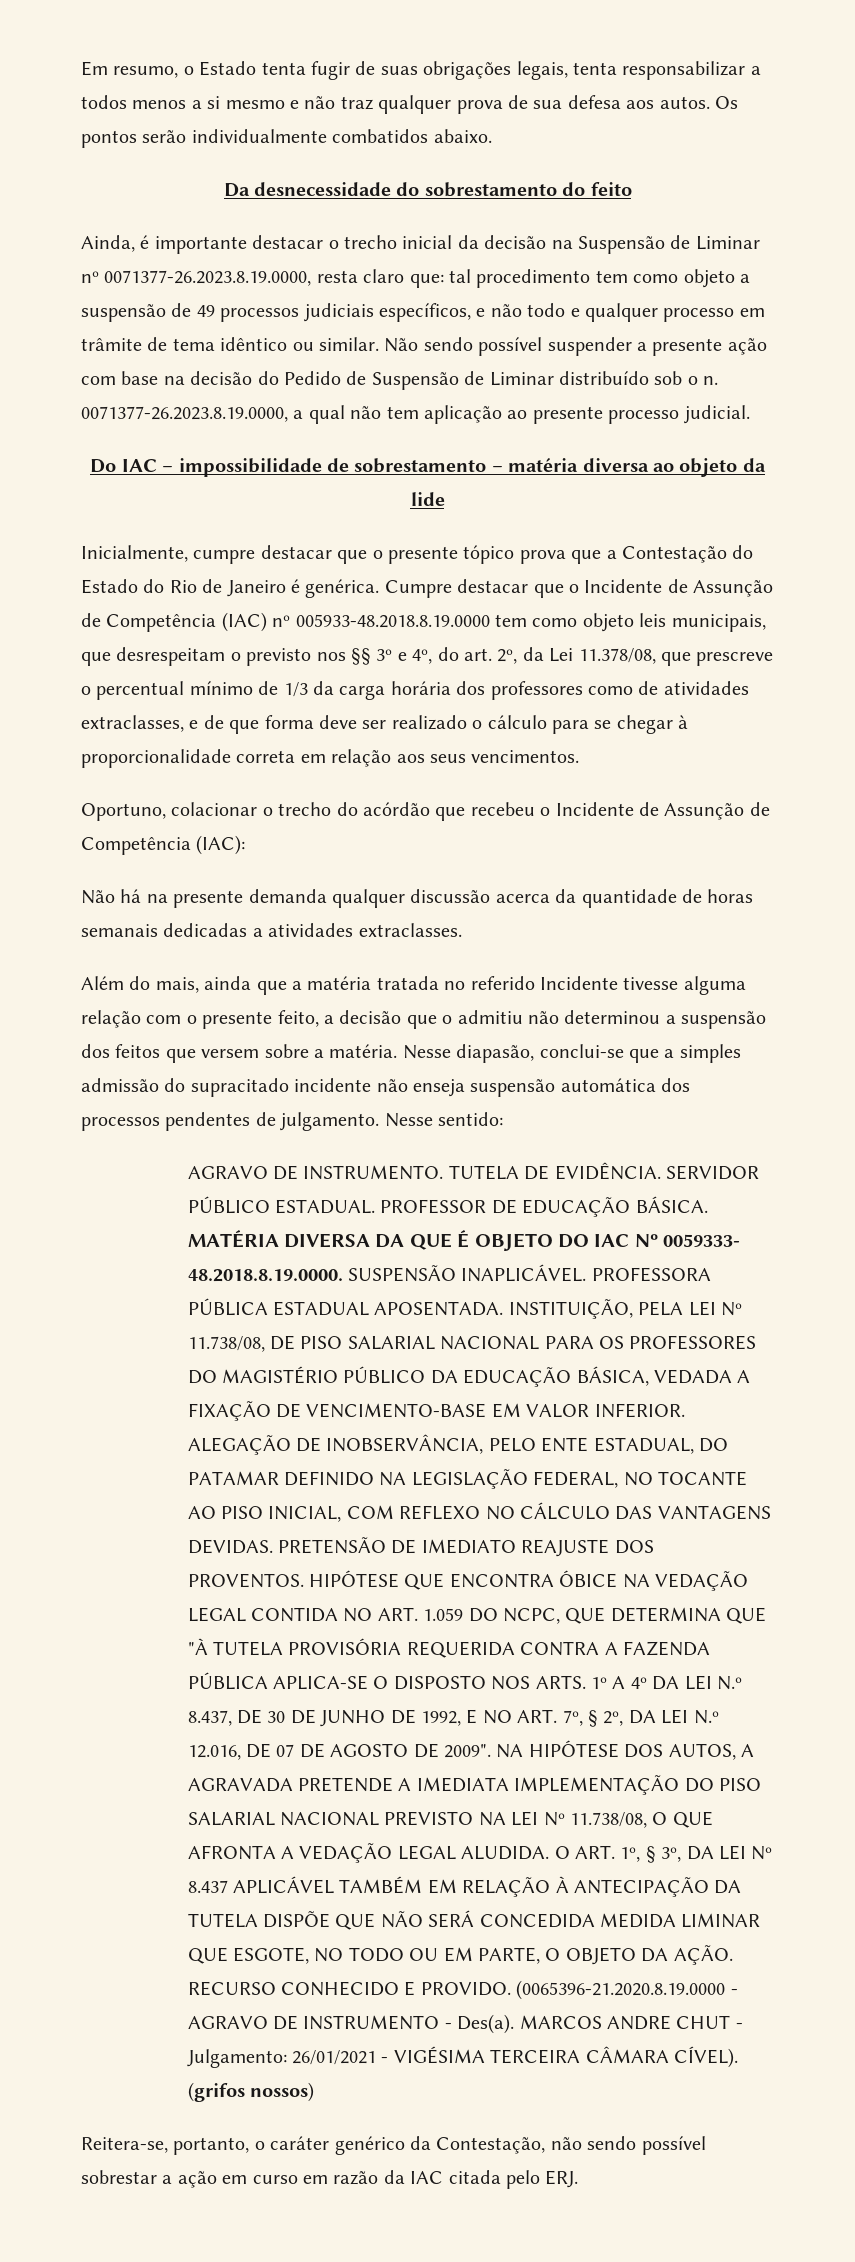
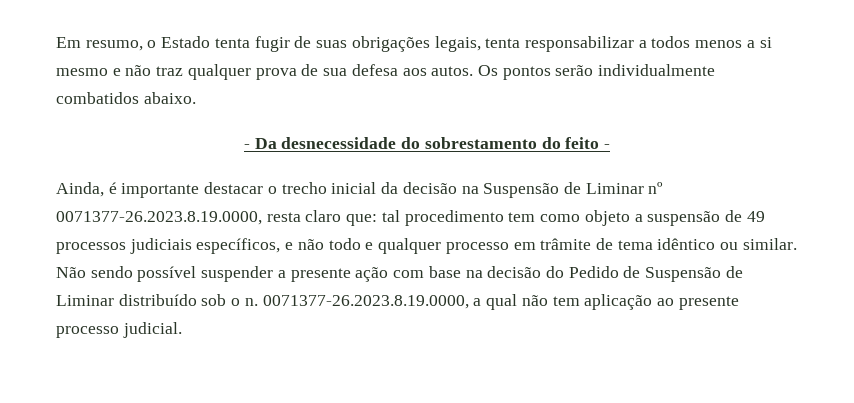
- Da desnecessidade do sobrestamento do feito
+ - Da desnecessidade do sobrestamento do feito -
- Do IAC – impossibilidade de sobrestamento – matéria diversa ao objeto da lide
- Inicialmente, cumpre destacar que o presente tópico prova que a Contestação do Estado do Rio de Janeiro é genérica. Cumpre destacar que o Incidente de Assunção de Competência (IAC) nº 005933-48.2018.8.19.0000 tem como objeto leis municipais, que desrespeitam o previsto nos §§ 3º e 4º, do art. 2º, da Lei 11.378/08, que prescreve o percentual mínimo de 1/3 da carga horária dos professores como de atividades extraclasses, e de que forma deve ser realizado o cálculo para se chegar à proporcionalidade correta em relação aos seus vencimentos.
- Oportuno, colacionar o trecho do acórdão que recebeu o Incidente de Assunção de Competência (IAC):
- Não há na presente demanda qualquer discussão acerca da quantidade de horas semanais dedicadas a atividades extraclasses.
- Além do mais, ainda que a matéria tratada no referido Incidente tivesse alguma relação com o presente feito, a decisão que o admitiu não determinou a suspensão dos feitos que versem sobre a matéria. Nesse diapasão, conclui-se que a simples admissão do supracitado incidente não enseja suspensão automática dos processos pendentes de julgamento. Nesse sentido:
- AGRAVO DE INSTRUMENTO. TUTELA DE EVIDÊNCIA. SERVIDOR PÚBLICO ESTADUAL. PROFESSOR DE EDUCAÇÃO BÁSICA. MATÉRIA DIVERSA DA QUE É OBJETO DO IAC Nº 0059333- 48.2018.8.19.0000. SUSPENSÃO INAPLICÁVEL. PROFESSORA PÚBLICA ESTADUAL APOSENTADA. INSTITUIÇÃO, PELA LEI Nº 11.738/08, DE PISO SALARIAL NACIONAL PARA OS PROFESSORES DO MAGISTÉRIO PÚBLICO DA EDUCAÇÃO BÁSICA, VEDADA A FIXAÇÃO DE VENCIMENTO-BASE EM VALOR INFERIOR. ALEGAÇÃO DE INOBSERVÂNCIA, PELO ENTE ESTADUAL, DO PATAMAR DEFINIDO NA LEGISLAÇÃO FEDERAL, NO TOCANTE AO PISO INICIAL, COM REFLEXO NO CÁLCULO DAS VANTAGENS DEVIDAS. PRETENSÃO DE IMEDIATO REAJUSTE DOS PROVENTOS. HIPÓTESE QUE ENCONTRA ÓBICE NA VEDAÇÃO LEGAL CONTIDA NO ART. 1.059 DO NCPC, QUE DETERMINA QUE "À TUTELA PROVISÓRIA REQUERIDA CONTRA A FAZENDA PÚBLICA APLICA-SE O DISPOSTO NOS ARTS. 1º A 4º DA LEI N.º 8.437, DE 30 DE JUNHO DE 1992, E NO ART. 7º, § 2º, DA LEI N.º 12.016, DE 07 DE AGOSTO DE 2009". NA HIPÓTESE DOS AUTOS, A AGRAVADA PRETENDE A IMEDIATA IMPLEMENTAÇÃO DO PISO SALARIAL NACIONAL PREVISTO NA LEI Nº 11.738/08, O QUE AFRONTA A VEDAÇÃO LEGAL ALUDIDA. O ART. 1º, § 3º, DA LEI Nº 8.437 APLICÁVEL TAMBÉM EM RELAÇÃO À ANTECIPAÇÃO DA TUTELA DISPÕE QUE NÃO SERÁ CONCEDIDA MEDIDA LIMINAR QUE ESGOTE, NO TODO OU EM PARTE, O OBJETO DA AÇÃO. RECURSO CONHECIDO E PROVIDO. (0065396-21.2020.8.19.0000 - AGRAVO DE INSTRUMENTO - Des(a). MARCOS ANDRE CHUT - Julgamento: 26/01/2021 - VIGÉSIMA TERCEIRA CÂMARA CÍVEL). (grifos nossos)
- Reitera-se, portanto, o caráter genérico da Contestação, não sendo possível sobrestar a ação em curso em razão da IAC citada pelo ERJ.

